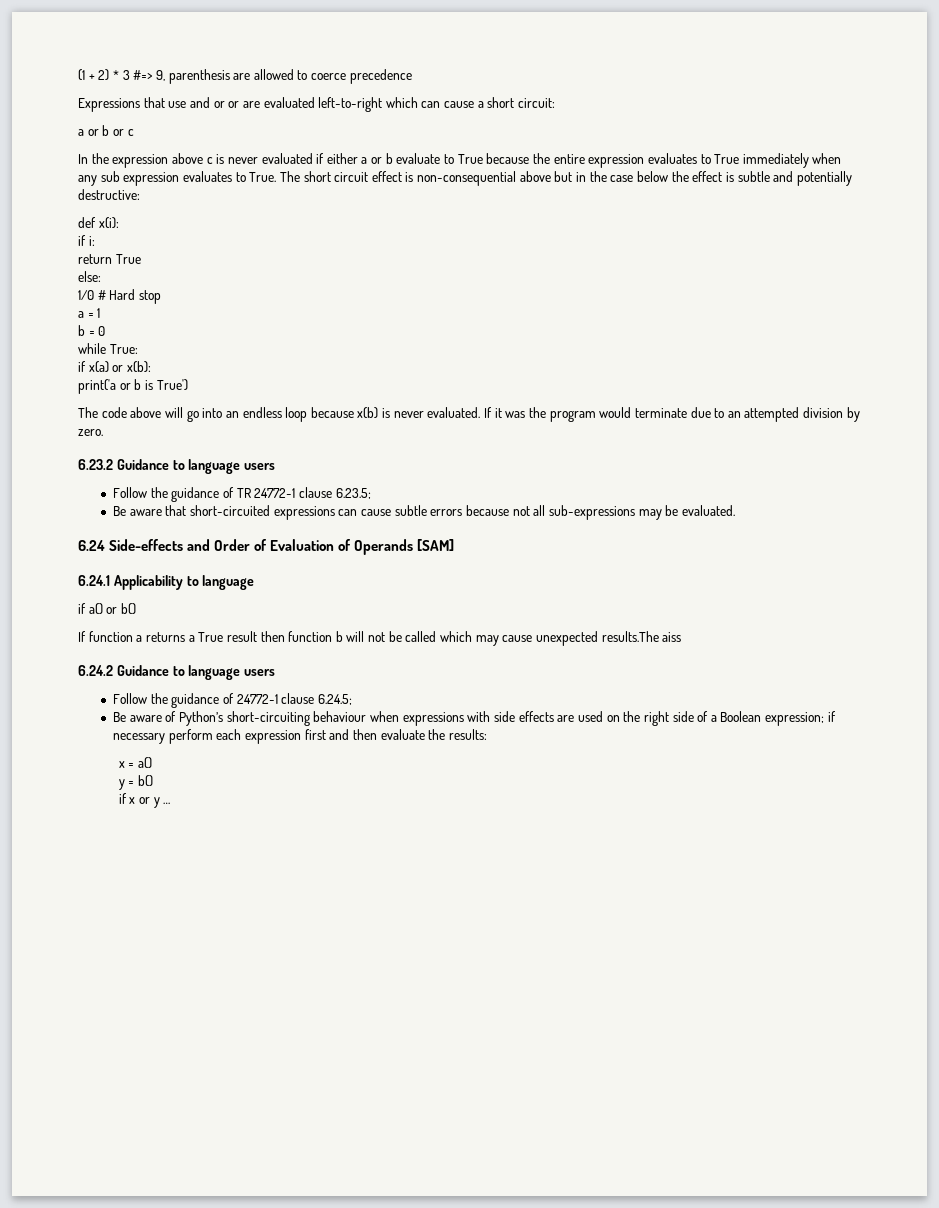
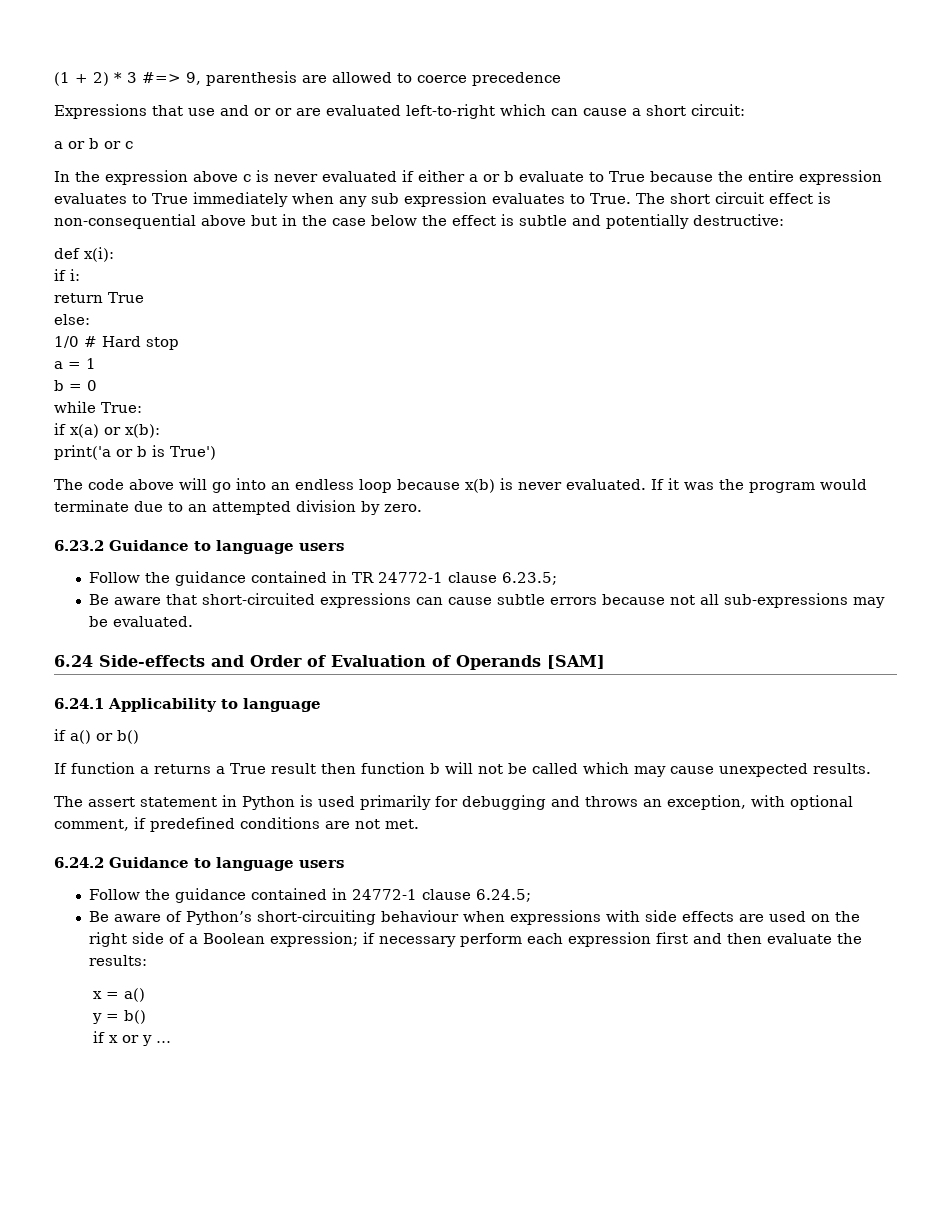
- Follow the guidance of TR 24772-1 clause 6.23.5;
+ Follow the guidance contained in TR 24772-1 clause 6.23.5;
- If function a returns a True result then function b will not be called which may cause unexpected results.The aiss
+ If function a returns a True result then function b will not be called which may cause unexpected results.
+ The assert statement in Python is used primarily for debugging and throws an exception, with optional comment, if predefined conditions are not met.
- Follow the guidance of 24772-1 clause 6.24.5;
+ Follow the guidance contained in 24772-1 clause 6.24.5;

